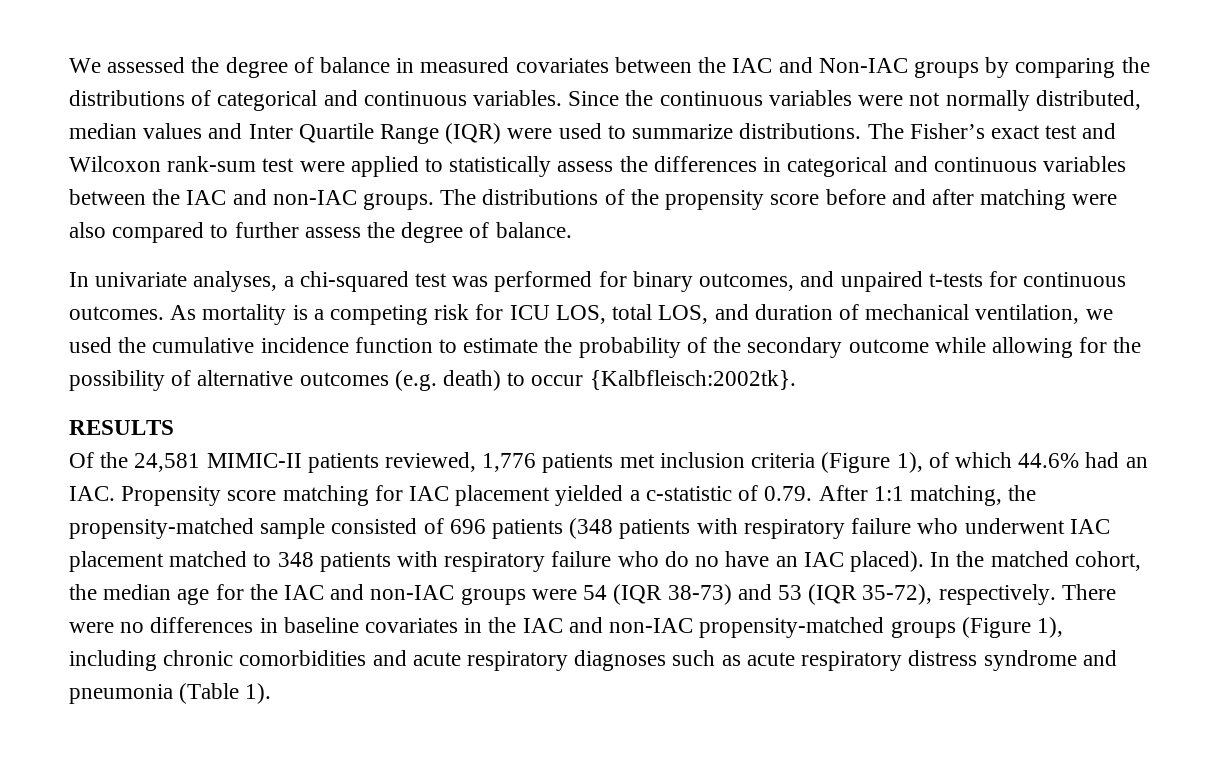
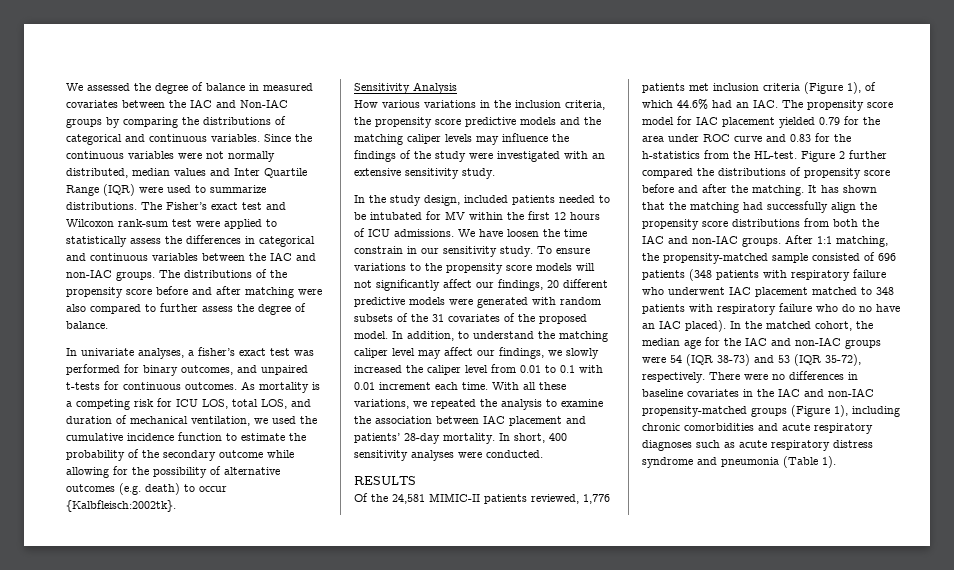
- In univariate analyses, a chi-squared test was performed for binary outcomes, and unpaired t-tests for continuous outcomes.
+ In univariate analyses, a fisher’s exact test was performed for binary outcomes, and unpaired t-tests for continuous outcomes.
+ Sensitivity Analysis
+ How various variations in the inclusion criteria, the propensity score predictive models and the matching caliper levels may influence the findings of the study were investigated with an extensive sensitivity study.
+ In the study design, included patients needed to be intubated for MV within the first 12 hours of ICU admissions. We have loosen the time constrain in our sensitivity study. To ensure variations to the propensity score models will not significantly affect our findings, 20 different predictive models were generated with random subsets of the 31 covariates of the proposed model. In addition, to understand the matching caliper level may affect our findings, we slowly increased the caliper level from 0.01 to 0.1 with 0.01 increment each time. With all these variations, we repeated the analysis to examine the association between IAC placement and patients’ 28-day mortality. In short, 400 sensitivity analyses were conducted.
- Of the 24,581 MIMIC-II patients reviewed, 1,776 patients met inclusion criteria (Figure 1), of which 44.6% had an IAC. Propensity score matching for IAC placement yielded a c-statistic of 0.79. After 1:1 matching, the propensity-matched sample consisted of 696 patients (348 patients with respiratory failure who underwent IAC placement matched to 348 patients with respiratory failure who do no have an IAC placed).
+ Of the 24,581 MIMIC-II patients reviewed, 1,776 patients met inclusion criteria (Figure 1), of which 44.6% had an IAC. The propensity score model for IAC placement yielded 0.79 for the area under ROC curve and 0.83 for the h-statistics from the HL-test. Figure 2 further compared the distributions of propensity score before and after the matching. It has shown that the matching had successfully align the propensity score distributions from both the IAC and non-IAC groups. After 1:1 matching, the propensity-matched sample consisted of 696 patients (348 patients with respiratory failure who underwent IAC placement matched to 348 patients with respiratory failure who do no have an IAC placed).

